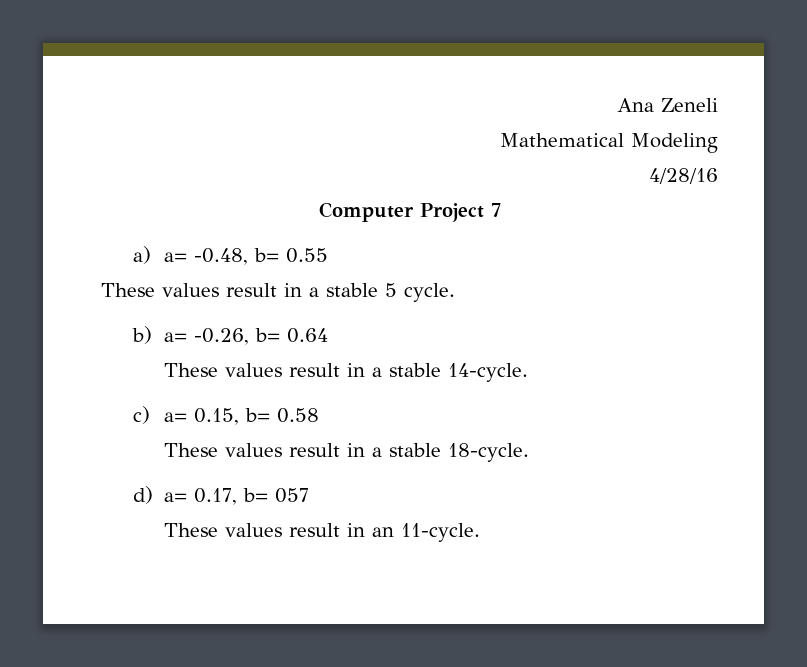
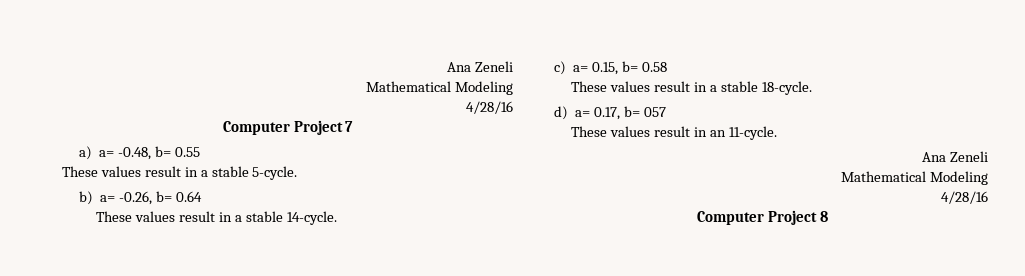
- These values result in a stable 5 cycle.
+ These values result in a stable 5-cycle.
  These values result in an 11-cycle.
+ Ana Zeneli
+ Mathematical Modeling
+ 4/28/16
+ Computer Project 8

